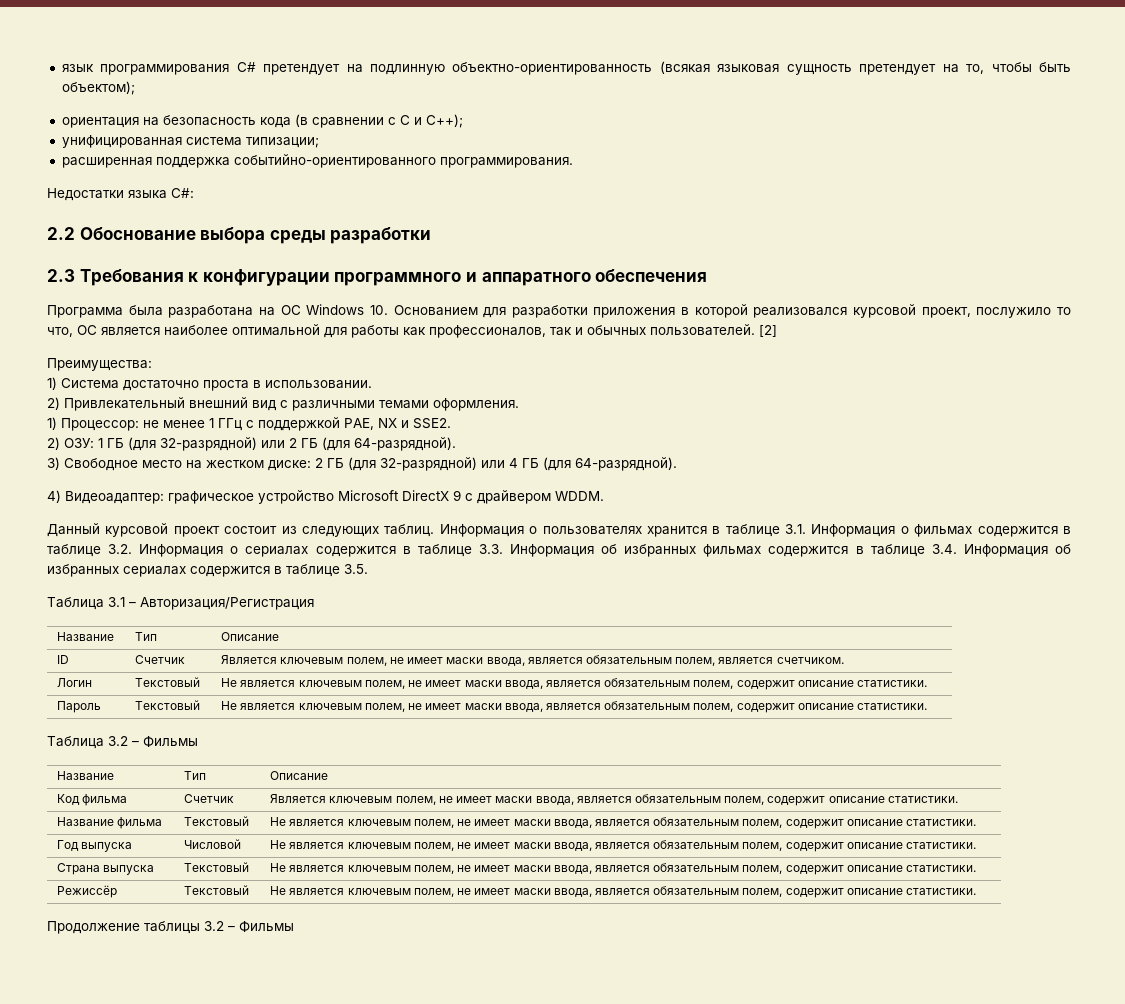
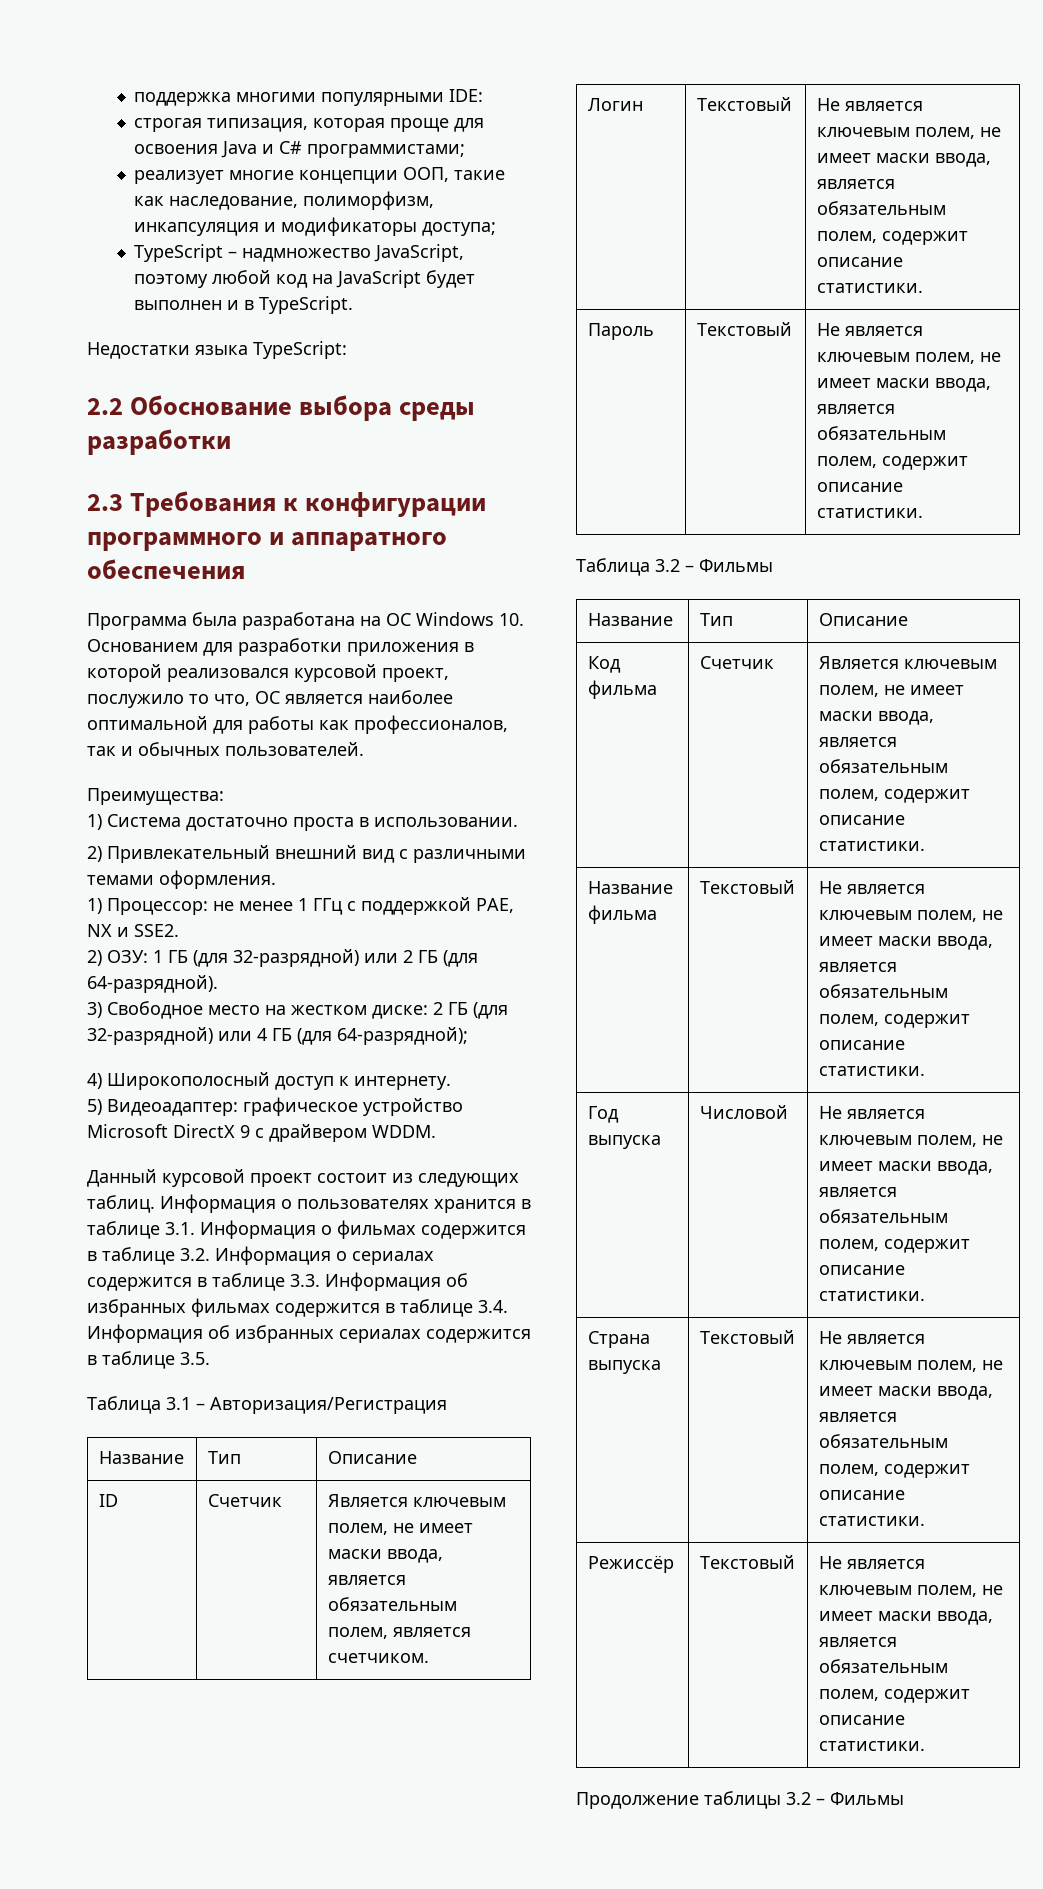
- язык программирования C# претендует на подлинную объектно-ориентированность (всякая языковая сущность претендует на то, чтобы быть объектом);
- ориентация на безопасность кода (в сравнении с C и С++);
- унифицированная система типизации;
- расширенная поддержка событийно-ориентированного программирования.
+ поддержка многими популярными IDE:
+ строгая типизация, которая проще для освоения Java и C# программистами;
+ реализует многие концепции ООП, такие как наследование, полиморфизм, инкапсуляция и модификаторы доступа;
+ TypeScript – надмножество JavaScript, поэтому любой код на JavaScript будет выполнен и в TypeScript.
- Недостатки языка C#:
+ Недостатки языка TypeScript:
- [2]
- 3) Свободное место на жестком диске: 2 ГБ (для 32-разрядной) или 4 ГБ (для 64-разрядной).
+ 3) Свободное место на жестком диске: 2 ГБ (для 32-разрядной) или 4 ГБ (для 64-разрядной);
- 4) Видеоадаптер: графическое устройство Microsoft DirectX 9 с драйвером WDDM.
+ 4) Широкополосный доступ к интернету.
+ 5) Видеоадаптер: графическое устройство Microsoft DirectX 9 с драйвером WDDM.

